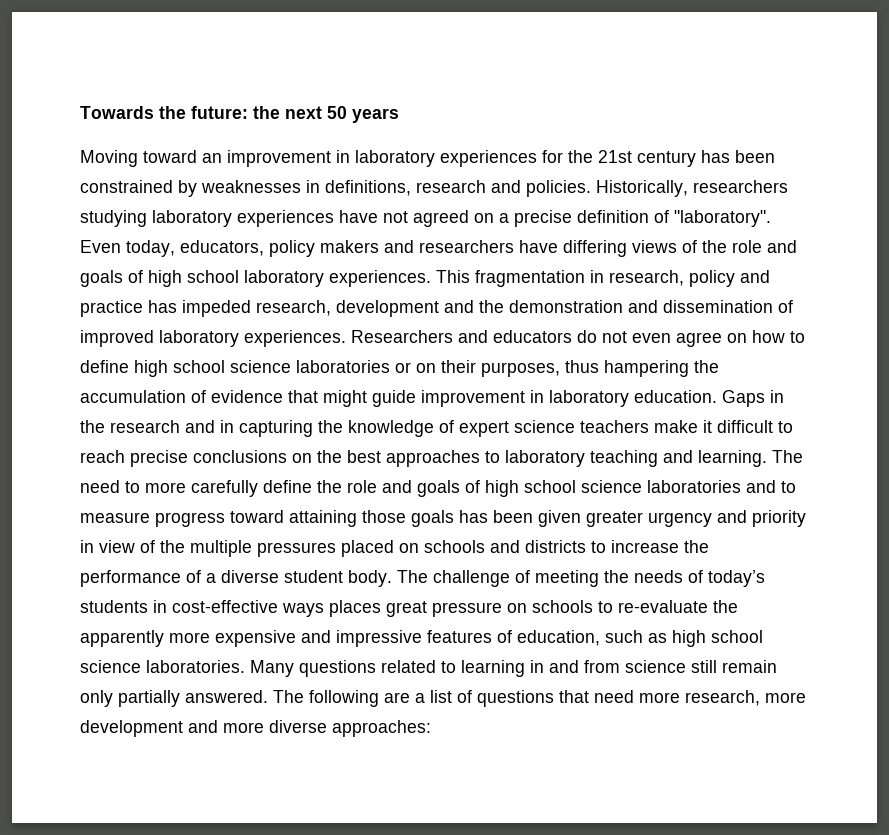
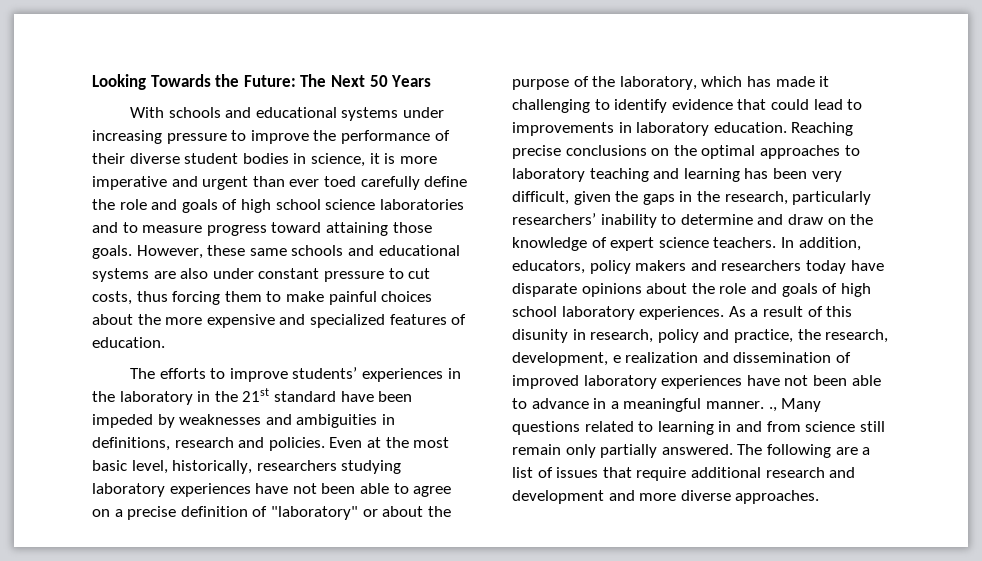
- Towards the future: the next 50 years
- Moving toward an improvement in laboratory experiences for the 21st century has been constrained by weaknesses in definitions, research and policies. Historically, researchers studying laboratory experiences have not agreed on a precise definition of "laboratory". Even today, educators, policy makers and researchers have differing views of the role and goals of high school laboratory experiences. This fragmentation in research, policy and practice has impeded research, development and the demonstration and dissemination of improved laboratory experiences. Researchers and educators do not even agree on how to define high school science laboratories or on their purposes, thus hampering the accumulation of evidence that might guide improvement in laboratory education. Gaps in the research and in capturing the knowledge of expert science teachers make it difficult to reach precise conclusions on the best approaches to laboratory teaching and learning. The need to more carefully define the role and goals of high school science laboratories and to measure progress toward attaining those goals has been given greater urgency and priority in view of the multiple pressures placed on schools and districts to increase the performance of a diverse student body. The challenge of meeting the needs of today’s students in cost-effective ways places great pressure on schools to re-evaluate the apparently more expensive and impressive features of education, such as high school science laboratories. Many questions related to learning in and from science still remain only partially answered.
+ Looking Towards the Future: The Next 50 Years
+ With schools and educational systems under increasing pressure to improve the performance of their diverse student bodies in science, it is more imperative and urgent than ever toed carefully define the role and goals of high school science laboratories and to measure progress toward attaining those goals. However, these same schools and educational systems are also under constant pressure to cut costs, thus forcing them to make painful choices about the more expensive and specialized features of education.
+ The efforts to improve students’ experiences in the laboratory in the 21st standard have been impeded by weaknesses and ambiguities in definitions, research and policies. Even at the most basic level, historically, researchers studying laboratory experiences have not been able to agree on a precise definition of "laboratory" or about the purpose of the laboratory, which has made it challenging to identify evidence that could lead to improvements in laboratory education. Reaching precise conclusions on the optimal approaches to laboratory teaching and learning has been very difficult, given the gaps in the research, particularly researchers’ inability to determine and draw on the knowledge of expert science teachers. In addition, educators, policy makers and researchers today have disparate opinions about the role and goals of high school laboratory experiences. As a result of this disunity in research, policy and practice, the research, development, e realization and dissemination of improved laboratory experiences have not been able to advance in a meaningful manner. ., Many questions related to learning in and from science still remain only partially answered.
- The following are a list of questions that need more research, more development and more diverse approaches:
+ The following are a list of issues that require additional research and development and more diverse approaches.

